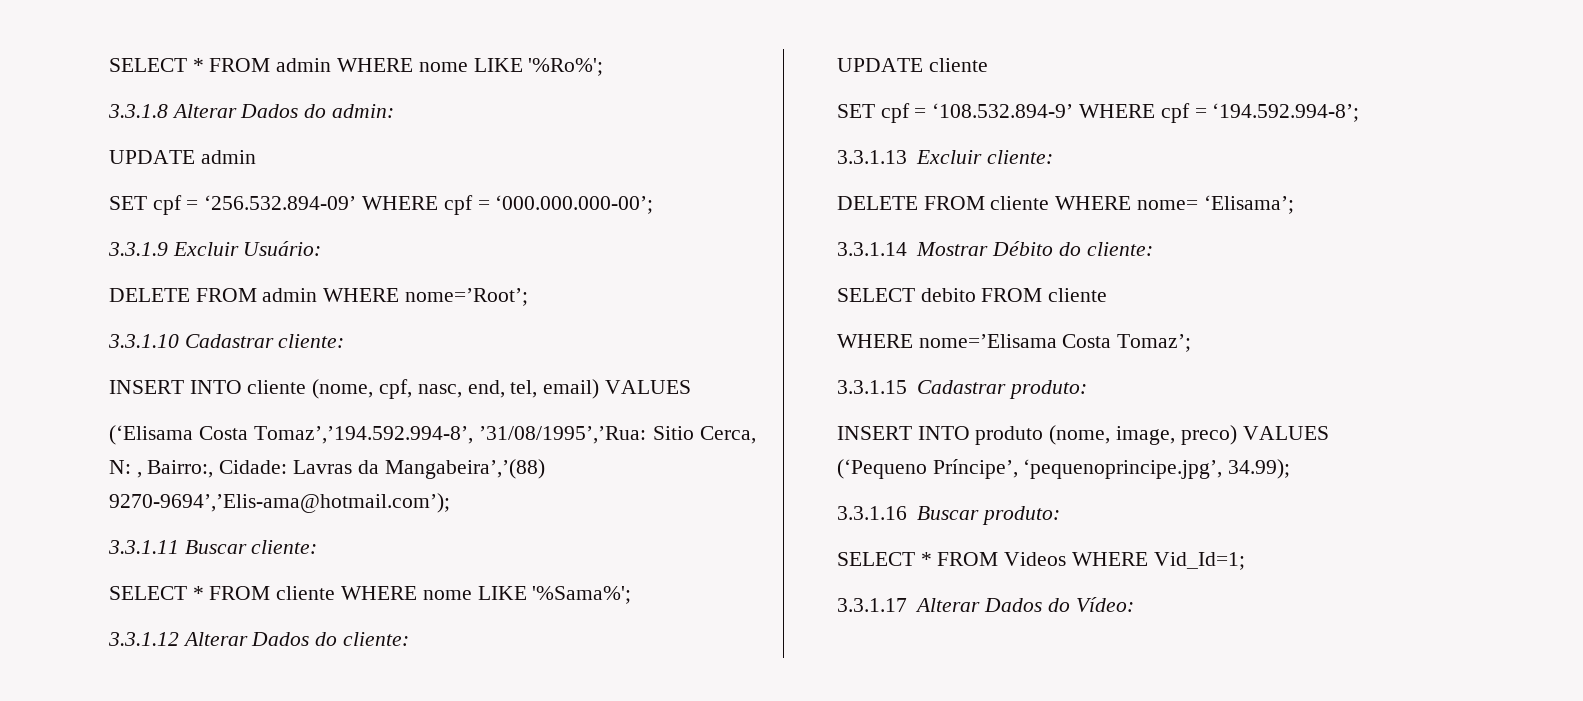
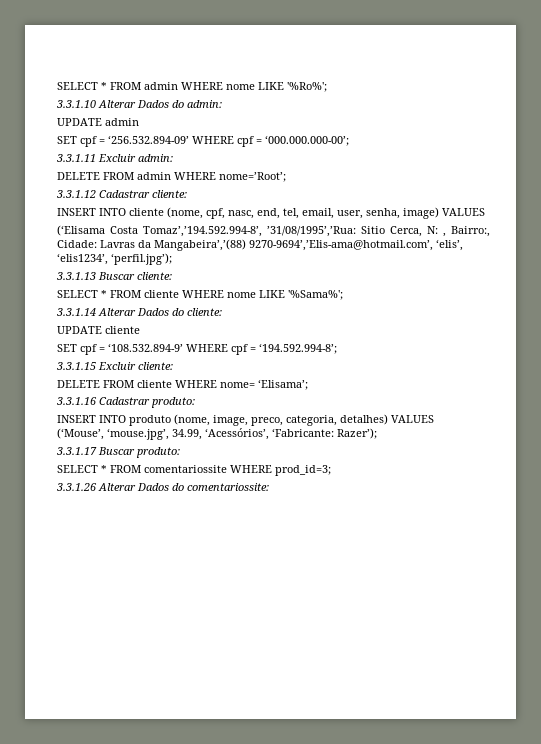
- 3.3.1.8 Alterar Dados do admin:
+ 3.3.1.10 Alterar Dados do admin:
- 3.3.1.9 Excluir Usuário:
+ 3.3.1.11 Excluir admin:
- 3.3.1.10 Cadastrar cliente:
+ 3.3.1.12 Cadastrar cliente:
- INSERT INTO cliente (nome, cpf, nasc, end, tel, email) VALUES
+ INSERT INTO cliente (nome, cpf, nasc, end, tel, email, user, senha, image) VALUES
- (‘Elisama Costa Tomaz’,’194.592.994-8’, ’31/08/1995’,’Rua: Sitio Cerca, N: , Bairro:, Cidade: Lavras da Mangabeira’,’(88) 9270-9694’,’Elis-ama@hotmail.com’);
- 3.3.1.11 Buscar cliente:
+ (‘Elisama Costa Tomaz’,’194.592.994-8’, ’31/08/1995’,’Rua: Sitio Cerca, N: , Bairro:, Cidade: Lavras da Mangabeira’,’(88) 9270-9694’,’Elis-ama@hotmail.com’, ‘elis’, ‘elis1234’, ‘perfil.jpg’);
+ 3.3.1.13 Buscar cliente:
- 3.3.1.12 Alterar Dados do cliente:
+ 3.3.1.14 Alterar Dados do cliente:
- 3.3.1.13 Excluir cliente:
+ 3.3.1.15 Excluir cliente:
- 3.3.1.14 Mostrar Débito do cliente:
- SELECT debito FROM cliente
- WHERE nome=’Elisama Costa Tomaz’;
- 3.3.1.15 Cadastrar produto:
+ 3.3.1.16 Cadastrar produto:
- INSERT INTO produto (nome, image, preco) VALUES
- (‘Pequeno Príncipe’, ‘pequenoprincipe.jpg’, 34.99);
- 3.3.1.16 Buscar produto:
+ INSERT INTO produto (nome, image, preco, categoria, detalhes) VALUES
+ (‘Mouse’, ‘mouse.jpg’, 34.99, ‘Acessórios’, ‘Fabricante: Razer’);
+ 3.3.1.17 Buscar produto:
- SELECT * FROM Videos WHERE Vid_Id=1;
- 3.3.1.17 Alterar Dados do Vídeo:
+ SELECT * FROM comentariossite WHERE prod_id=3;
+ 3.3.1.26 Alterar Dados do comentariossite:

